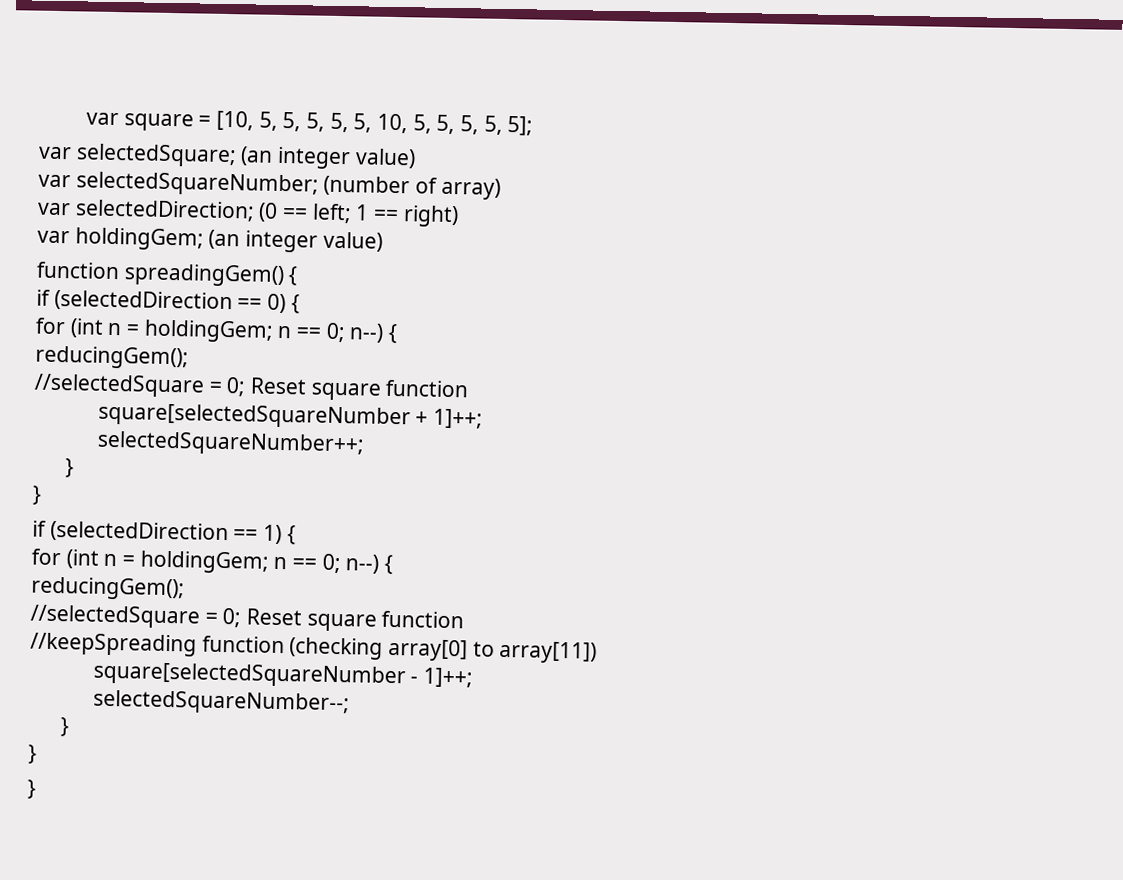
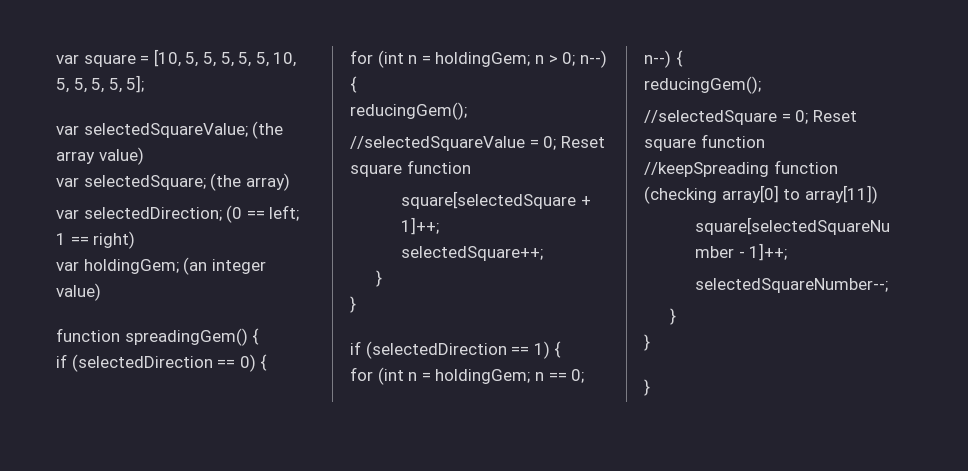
- var selectedSquare; (an integer value)
+ var selectedSquareValue; (the array value)
- var selectedSquareNumber; (number of array)
+ var selectedSquare; (the array)
  if (selectedDirection == 0) {
- for (int n = holdingGem; n == 0; n--) {
+ for (int n = holdingGem; n > 0; n--) {
  reducingGem();
- //selectedSquare = 0; Reset square function
- square[selectedSquareNumber + 1]++;
+ //selectedSquareValue = 0; Reset square function
+ square[selectedSquare + 1]++;
- selectedSquareNumber++;
+ selectedSquare++;

